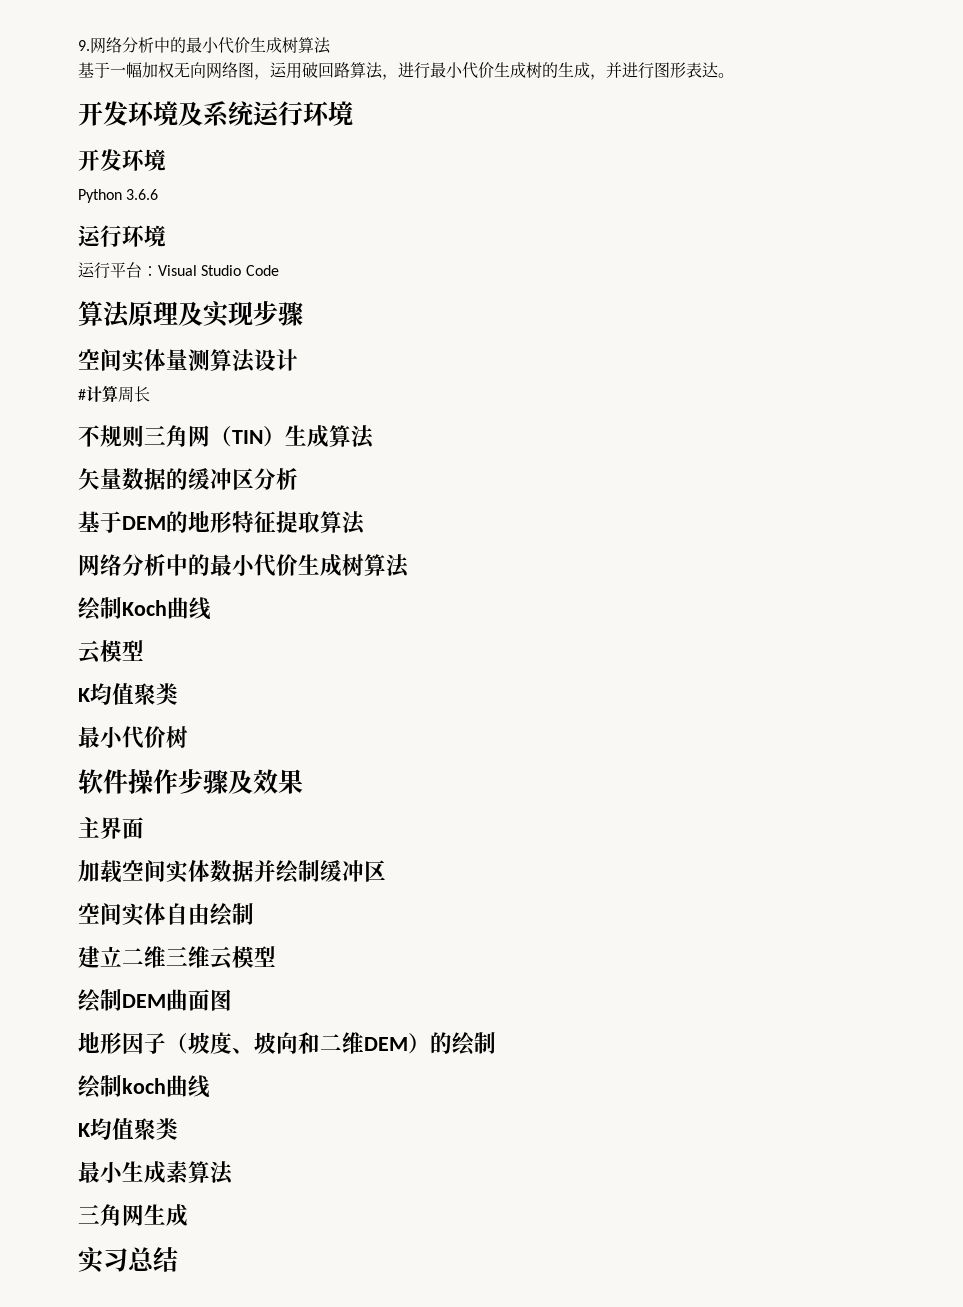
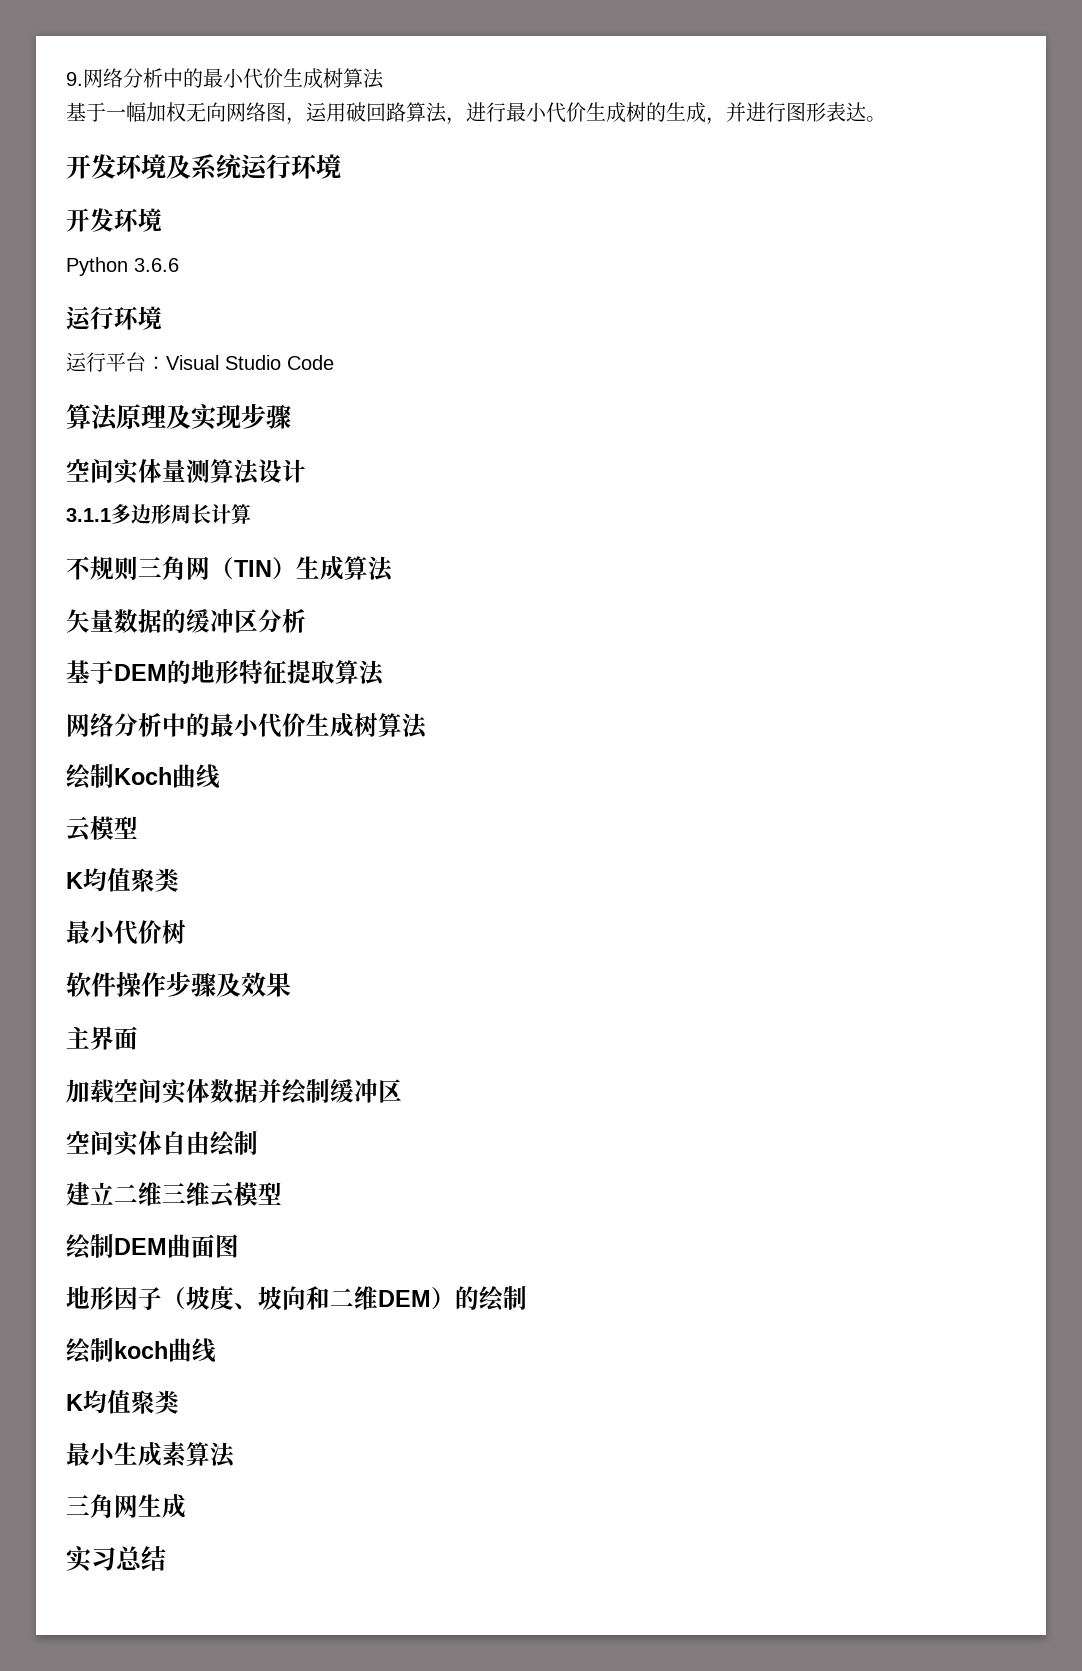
- #计算周长
+ 3.1.1多边形周长计算

